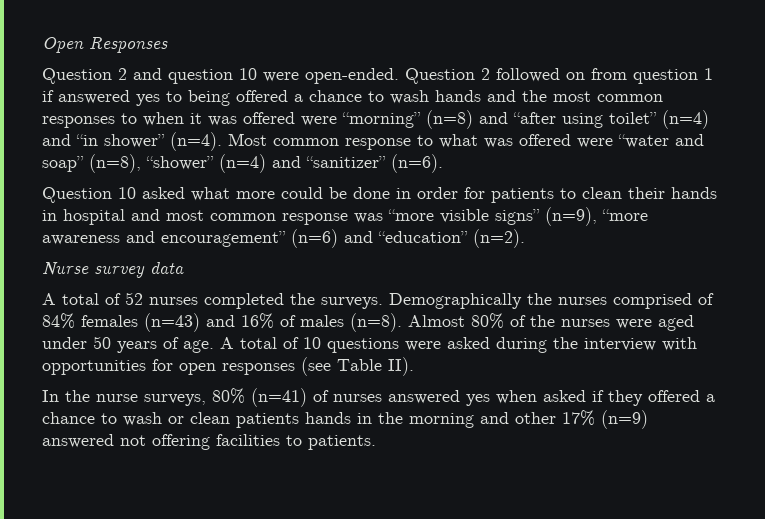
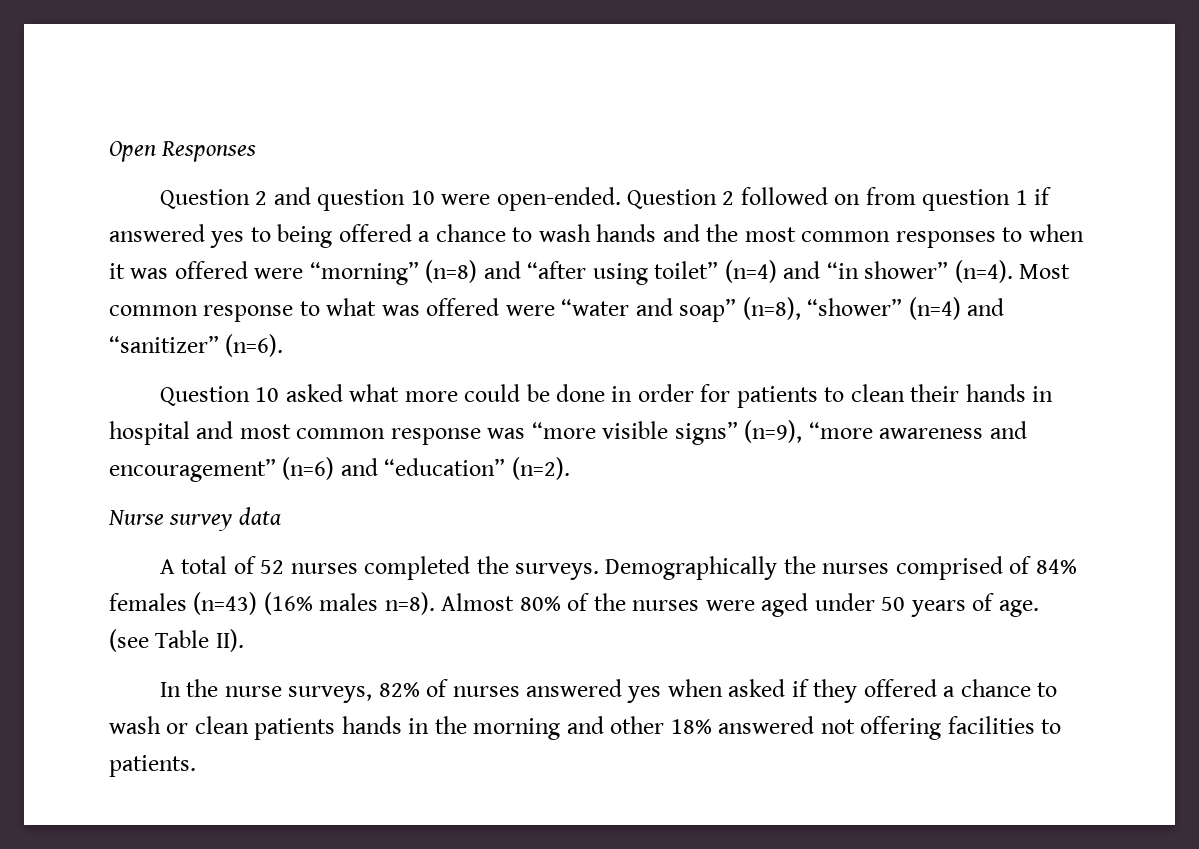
- Demographically the nurses comprised of 84% females (n=43) and 16% of males (n=8).
+ Demographically the nurses comprised of 84% females (n=43) (16% males n=8).
- A total of 10 questions were asked during the interview with opportunities for open responses (see Table II).
+ (see Table II).
- In the nurse surveys, 80% (n=41) of nurses answered yes when asked if they offered a chance to wash or clean patients hands in the morning and other 17% (n=9) answered not offering facilities to patients.
+ In the nurse surveys, 82% of nurses answered yes when asked if they offered a chance to wash or clean patients hands in the morning and other 18% answered not offering facilities to patients.

